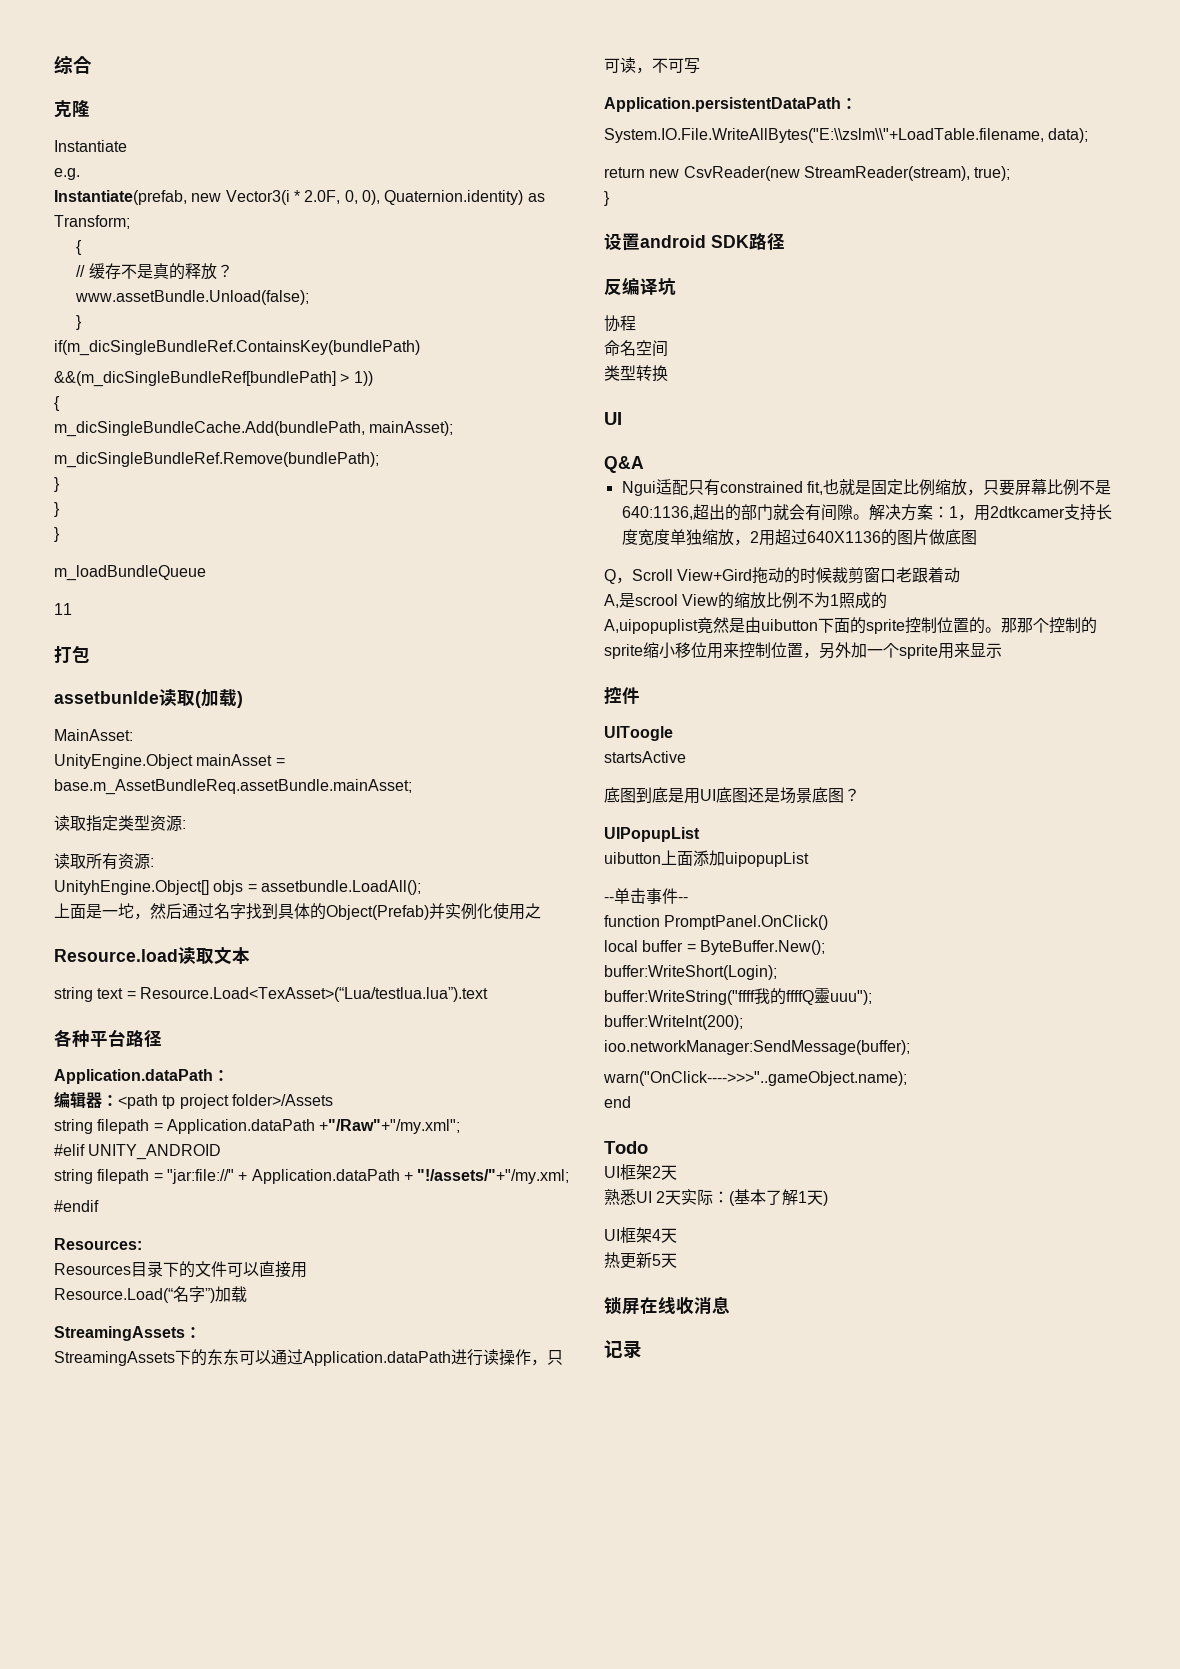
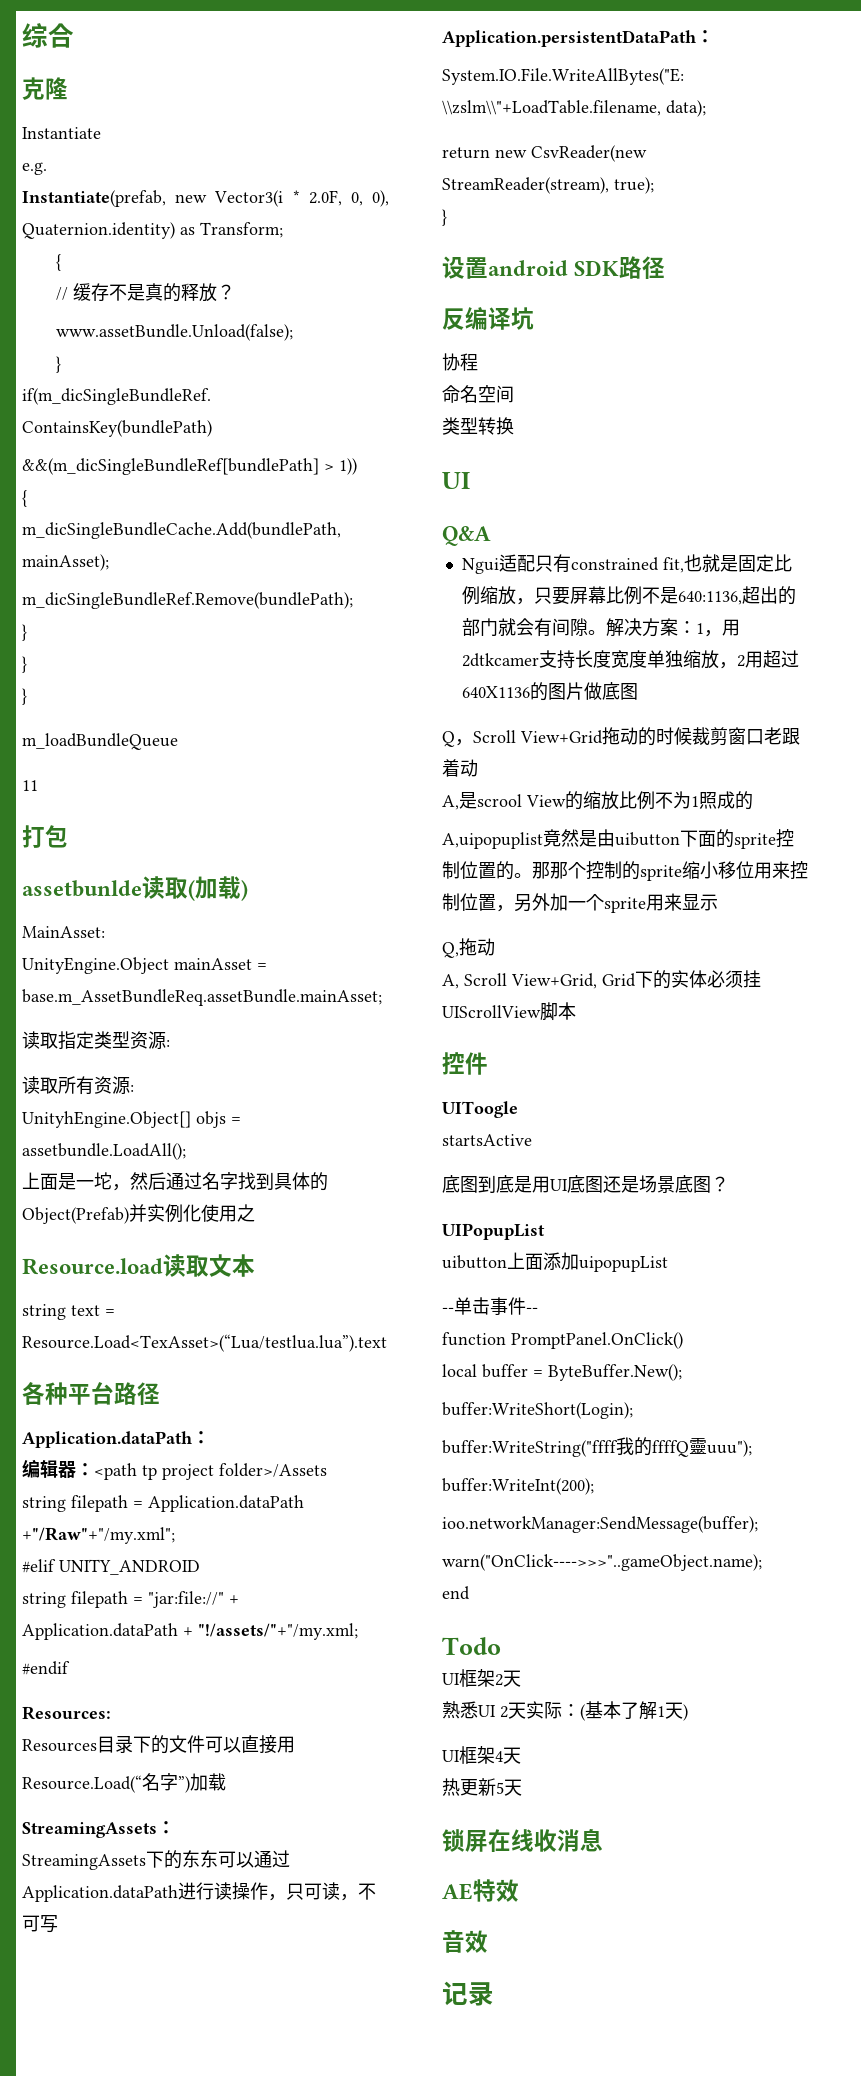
- Q，Scroll View+Gird拖动的时候裁剪窗口老跟着动
+ Q，Scroll View+Grid拖动的时候裁剪窗口老跟着动
+ Q,拖动
+ A, Scroll View+Grid, Grid下的实体必须挂UIScrollView脚本
+ AE特效
+ 音效

